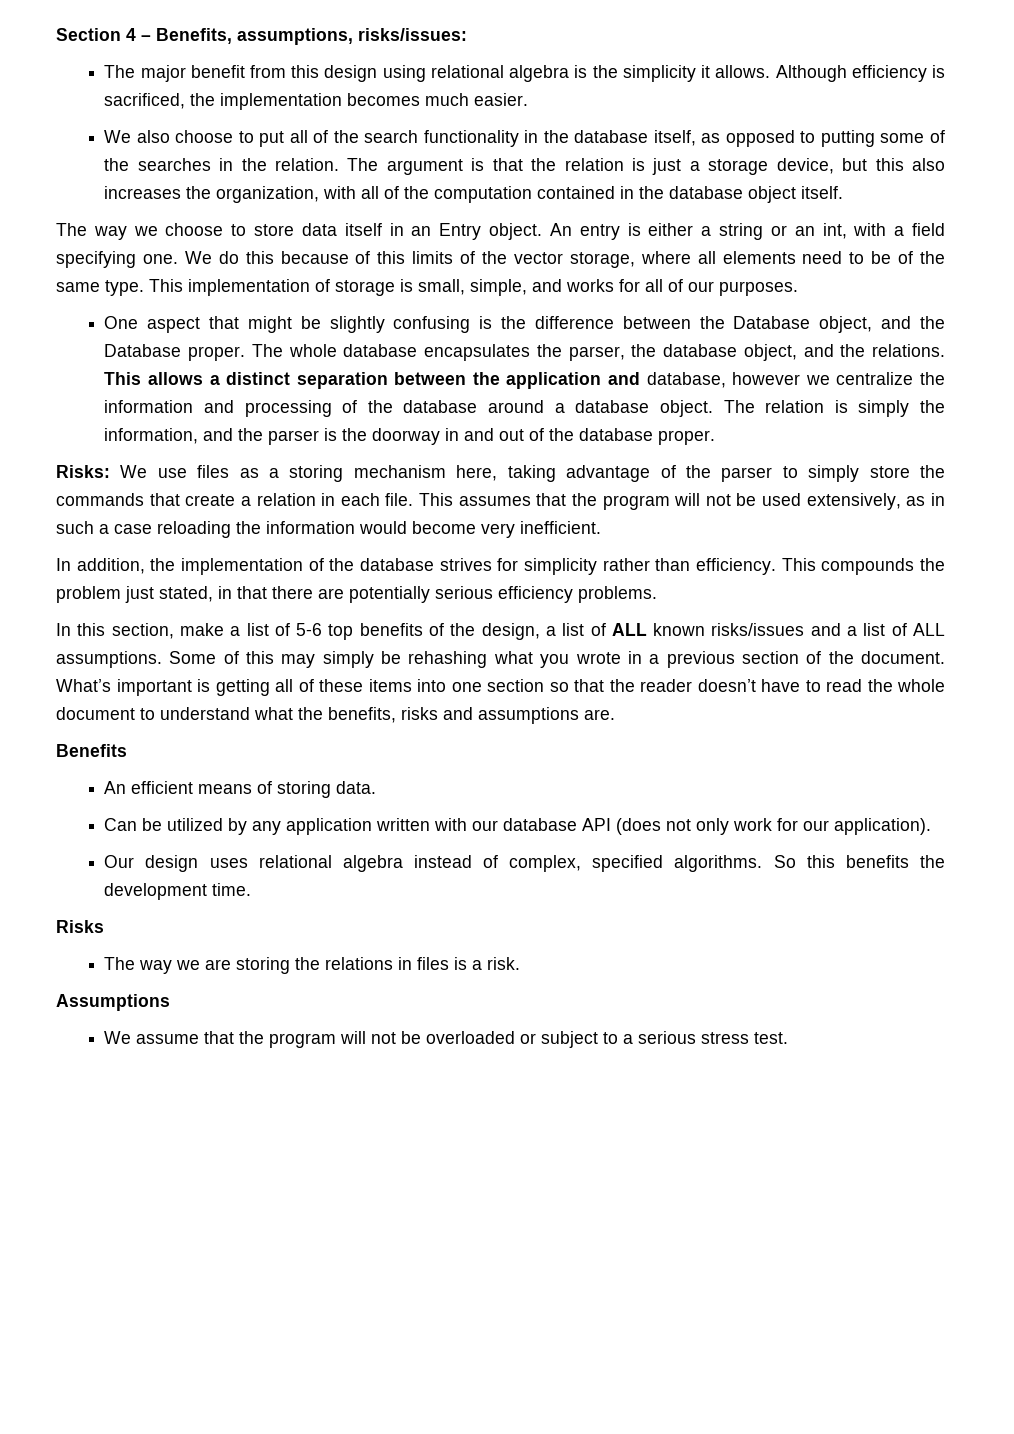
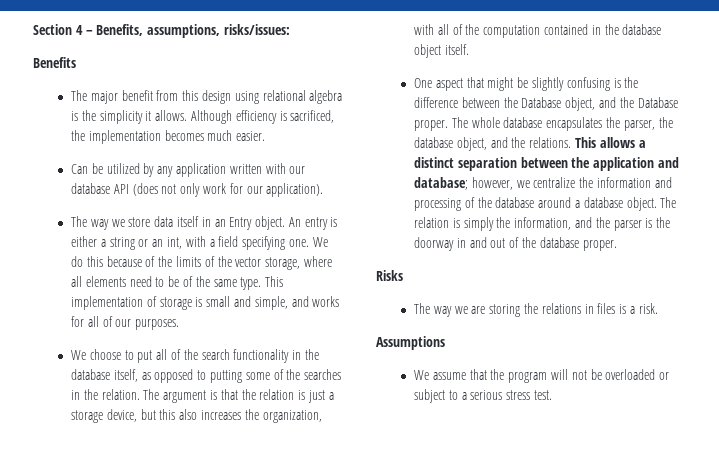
+ Benefits
- We also choose to put all of the search functionality in the database itself, as opposed to putting some of the searches in the relation.
+ Can be utilized by any application written with our database API (does not only work for our application).
+ The way we store data itself in an Entry object. An entry is either a string or an int, with a field specifying one. We do this because of the limits of the vector storage, where all elements need to be of the same type. This implementation of storage is small and simple, and works for all of our purposes.
+ We choose to put all of the search functionality in the database itself, as opposed to putting some of the searches in the relation.
- The way we choose to store data itself in an Entry object. An entry is either a string or an int, with a field specifying one. We do this because of this limits of the vector storage, where all elements need to be of the same type. This implementation of storage is small, simple, and works for all of our purposes.
- This allows a distinct separation between the application and database, however we centralize the information and processing of the database around a database object.
+ This allows a distinct separation between the application and database; however, we centralize the information and processing of the database around a database object.
- Risks: We use files as a storing mechanism here, taking advantage of the parser to simply store the commands that create a relation in each file. This assumes that the program will not be used extensively, as in such a case reloading the information would become very inefficient.
- In addition, the implementation of the database strives for simplicity rather than efficiency. This compounds the problem just stated, in that there are potentially serious efficiency problems.
- In this section, make a list of 5-6 top benefits of the design, a list of ALL known risks/issues and a list of ALL assumptions. Some of this may simply be rehashing what you wrote in a previous section of the document. What’s important is getting all of these items into one section so that the reader doesn’t have to read the whole document to understand what the benefits, risks and assumptions are.
- Benefits
- An efficient means of storing data.
- Can be utilized by any application written with our database API (does not only work for our application).
- Our design uses relational algebra instead of complex, specified algorithms. So this benefits the development time.

